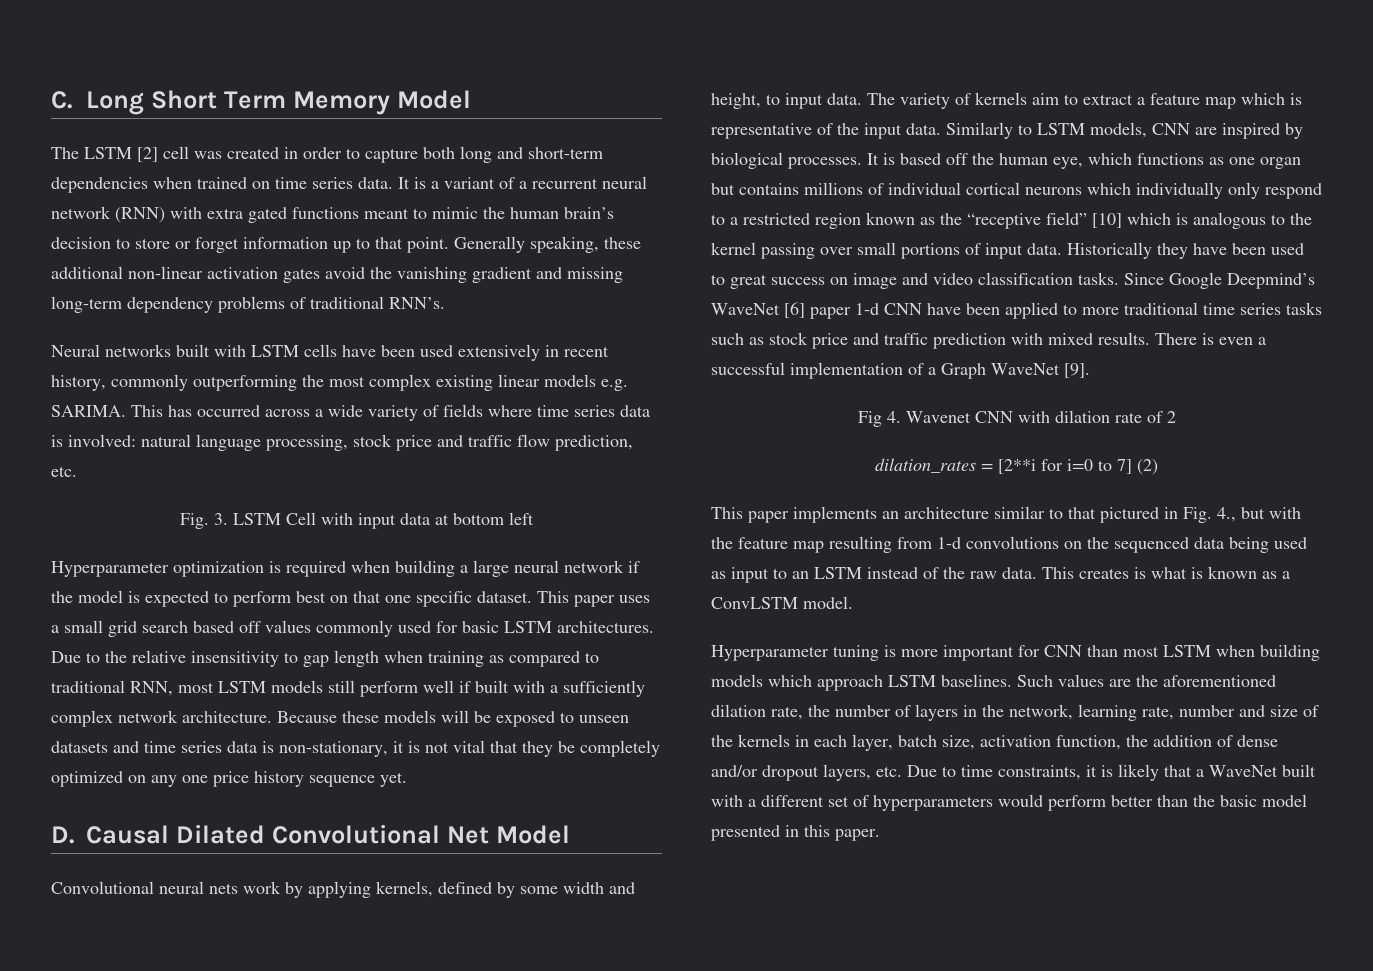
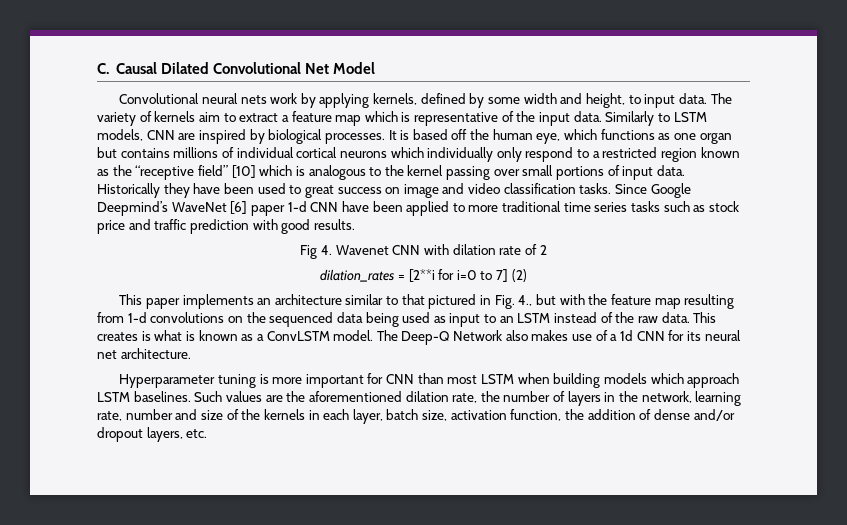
- C. Long Short Term Memory Model
- The LSTM [2] cell was created in order to capture both long and short-term dependencies when trained on time series data. It is a variant of a recurrent neural network (RNN) with extra gated functions meant to mimic the human brain’s decision to store or forget information up to that point. Generally speaking, these additional non-linear activation gates avoid the vanishing gradient and missing long-term dependency problems of traditional RNN’s.
- Neural networks built with LSTM cells have been used extensively in recent history, commonly outperforming the most complex existing linear models e.g. SARIMA. This has occurred across a wide variety of fields where time series data is involved: natural language processing, stock price and traffic flow prediction, etc.
- Fig. 3. LSTM Cell with input data at bottom left
- Hyperparameter optimization is required when building a large neural network if the model is expected to perform best on that one specific dataset. This paper uses a small grid search based off values commonly used for basic LSTM architectures. Due to the relative insensitivity to gap length when training as compared to traditional RNN, most LSTM models still perform well if built with a sufficiently complex network architecture. Because these models will be exposed to unseen datasets and time series data is non-stationary, it is not vital that they be completely optimized on any one price history sequence yet.
- D. Causal Dilated Convolutional Net Model
+ C. Causal Dilated Convolutional Net Model
- Since Google Deepmind’s WaveNet [6] paper 1-d CNN have been applied to more traditional time series tasks such as stock price and traffic prediction with mixed results. There is even a successful implementation of a Graph WaveNet [9].
+ Since Google Deepmind’s WaveNet [6] paper 1-d CNN have been applied to more traditional time series tasks such as stock price and traffic prediction with good results.
+ The Deep-Q Network also makes use of a 1d CNN for its neural net architecture.
- Such values are the aforementioned dilation rate, the number of layers in the network, learning rate, number and size of the kernels in each layer, batch size, activation function, the addition of dense and/or dropout layers, etc. Due to time constraints, it is likely that a WaveNet built with a different set of hyperparameters would perform better than the basic model presented in this paper.
+ Such values are the aforementioned dilation rate, the number of layers in the network, learning rate, number and size of the kernels in each layer, batch size, activation function, the addition of dense and/or dropout layers, etc.

